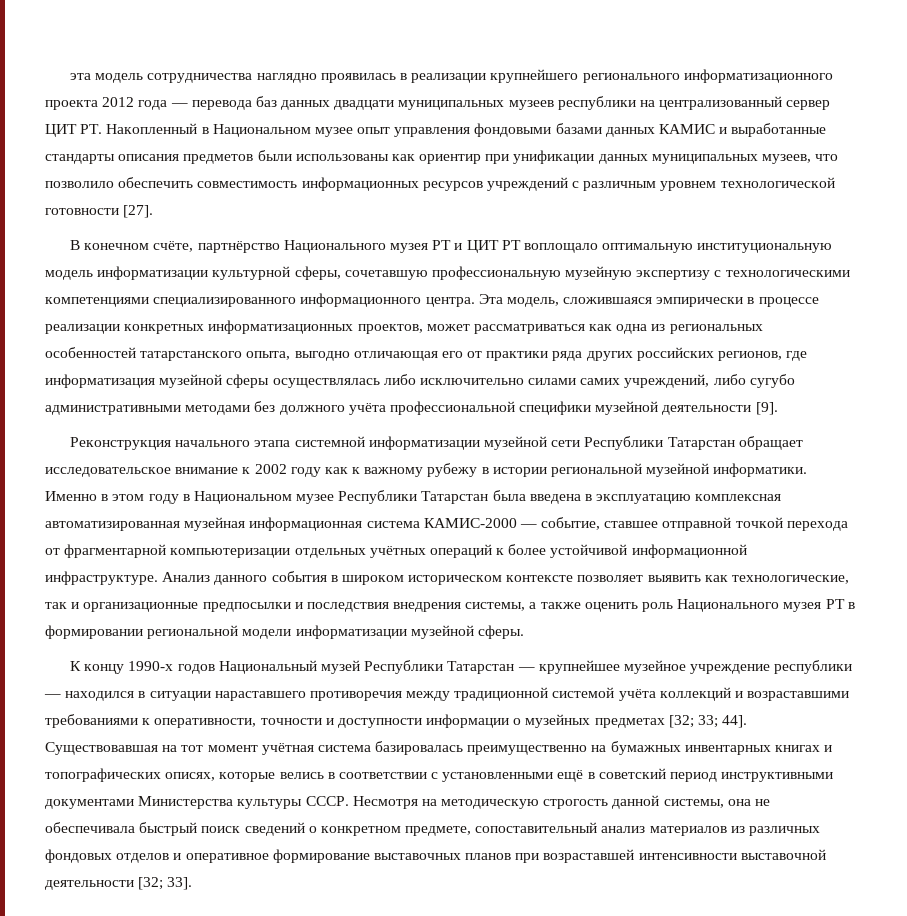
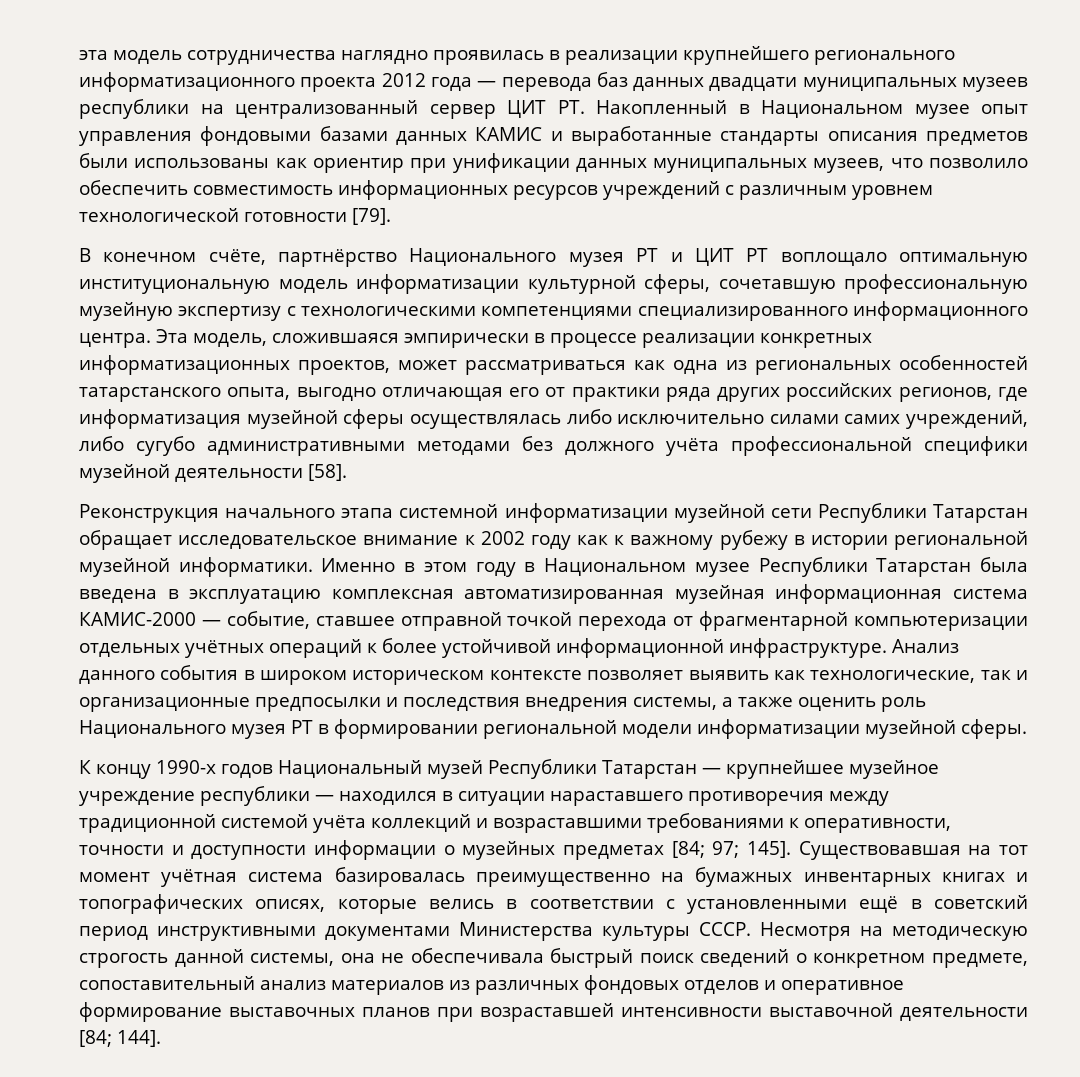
- эта модель сотрудничества наглядно проявилась в реализации крупнейшего регионального информатизационного проекта 2012 года — перевода баз данных двадцати муниципальных музеев республики на централизованный сервер ЦИТ РТ. Накопленный в Национальном музее опыт управления фондовыми базами данных КАМИС и выработанные стандарты описания предметов были использованы как ориентир при унификации данных муниципальных музеев, что позволило обеспечить совместимость информационных ресурсов учреждений с различным уровнем технологической готовности [27].
+ эта модель сотрудничества наглядно проявилась в реализации крупнейшего регионального информатизационного проекта 2012 года — перевода баз данных двадцати муниципальных музеев республики на централизованный сервер ЦИТ РТ. Накопленный в Национальном музее опыт управления фондовыми базами данных КАМИС и выработанные стандарты описания предметов были использованы как ориентир при унификации данных муниципальных музеев, что позволило обеспечить совместимость информационных ресурсов учреждений с различным уровнем технологической готовности [79].
- Эта модель, сложившаяся эмпирически в процессе реализации конкретных информатизационных проектов, может рассматриваться как одна из региональных особенностей татарстанского опыта, выгодно отличающая его от практики ряда других российских регионов, где информатизация музейной сферы осуществлялась либо исключительно силами самих учреждений, либо сугубо административными методами без должного учёта профессиональной специфики музейной деятельности [9].
+ Эта модель, сложившаяся эмпирически в процессе реализации конкретных информатизационных проектов, может рассматриваться как одна из региональных особенностей татарстанского опыта, выгодно отличающая его от практики ряда других российских регионов, где информатизация музейной сферы осуществлялась либо исключительно силами самих учреждений, либо сугубо административными методами без должного учёта профессиональной специфики музейной деятельности [58].
- К концу 1990-х годов Национальный музей Республики Татарстан — крупнейшее музейное учреждение республики — находился в ситуации нараставшего противоречия между традиционной системой учёта коллекций и возраставшими требованиями к оперативности, точности и доступности информации о музейных предметах [32; 33; 44].
+ К концу 1990-х годов Национальный музей Республики Татарстан — крупнейшее музейное учреждение республики — находился в ситуации нараставшего противоречия между традиционной системой учёта коллекций и возраставшими требованиями к оперативности, точности и доступности информации о музейных предметах [84; 97; 145].
- Несмотря на методическую строгость данной системы, она не обеспечивала быстрый поиск сведений о конкретном предмете, сопоставительный анализ материалов из различных фондовых отделов и оперативное формирование выставочных планов при возраставшей интенсивности выставочной деятельности [32; 33].
+ Несмотря на методическую строгость данной системы, она не обеспечивала быстрый поиск сведений о конкретном предмете, сопоставительный анализ материалов из различных фондовых отделов и оперативное формирование выставочных планов при возраставшей интенсивности выставочной деятельности [84; 144].

